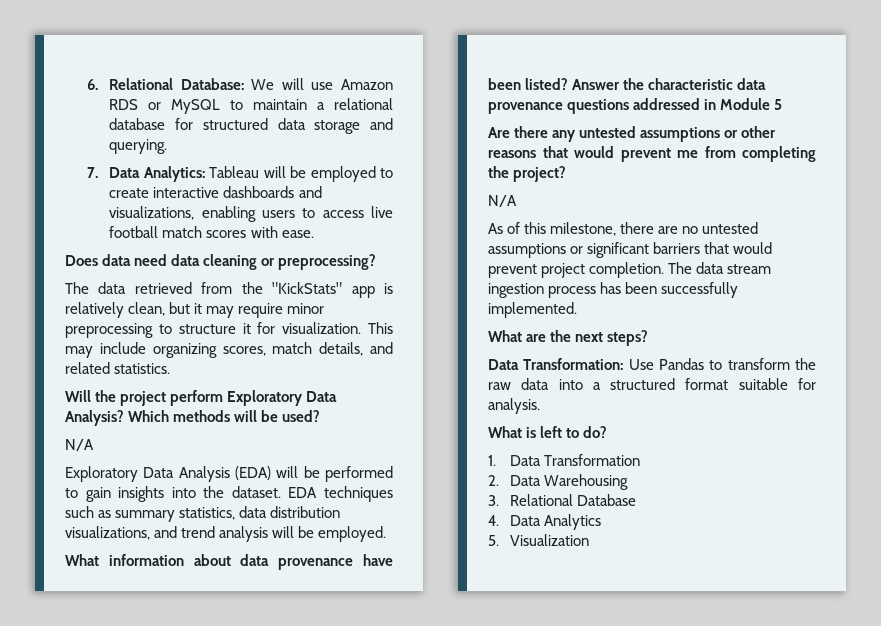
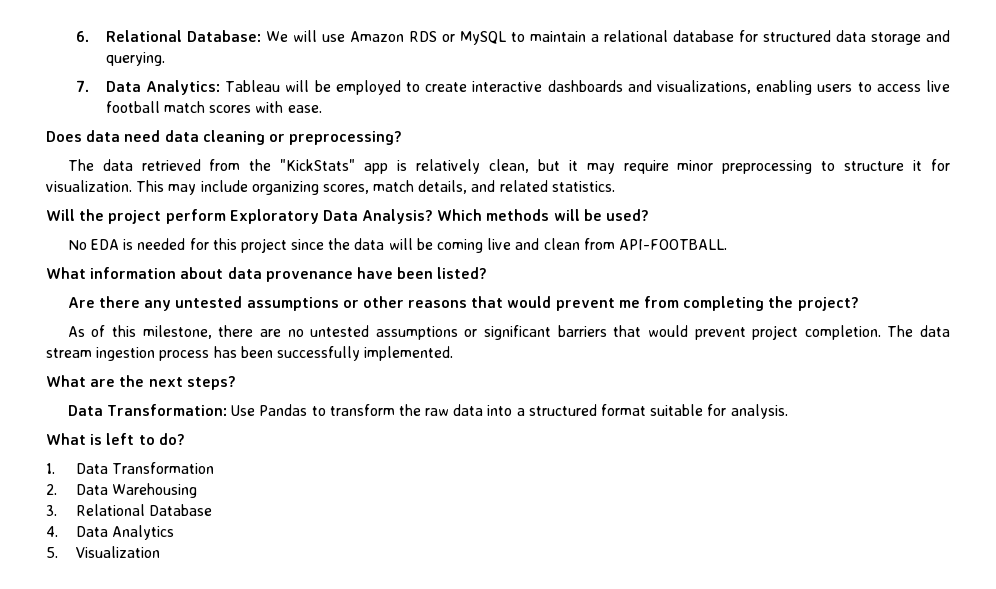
  Which methods will be used?
- N/A
- Exploratory Data Analysis (EDA) will be performed to gain insights into the dataset. EDA techniques such as summary statistics, data distribution visualizations, and trend analysis will be employed.
+ No EDA is needed for this project since the data will be coming live and clean from API-FOOTBALL.
- Answer the characteristic data provenance questions addressed in Module 5
  Are there any untested assumptions or other reasons that would prevent me from completing the project?
- N/A

